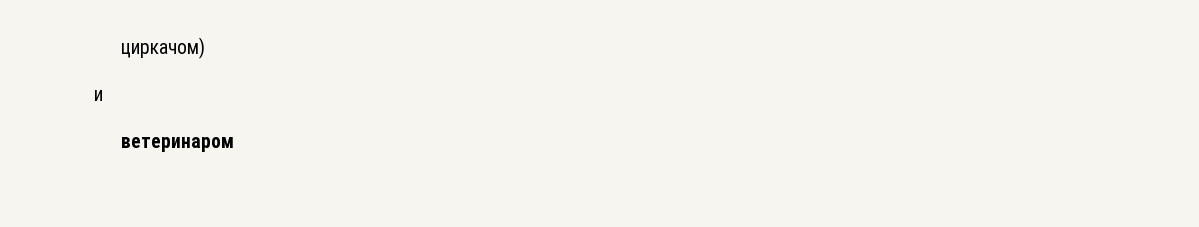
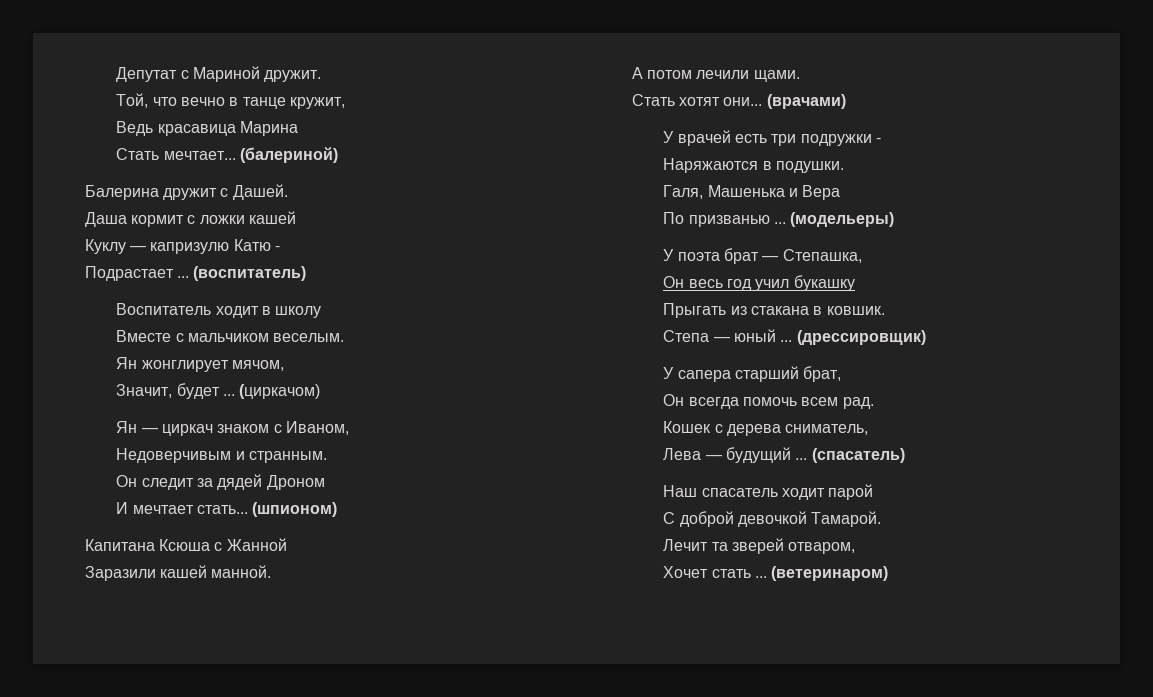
- циркачом)
- и
- ветеринаром
+ Депутат с Мариной дружит.
+ Той, что вечно в танце кружит,
+ Ведь красавица Марина
+ Стать мечтает... (балериной)
+ Балерина дружит с Дашей.
+ Даша кормит с ложки кашей
+ Куклу — капризулю Катю -
+ Подрастает ... (воспитатель)
+ Воспитатель ходит в школу
+ Вместе с мальчиком веселым.
+ Ян жонглирует мячом,
+ Значит, будет ... (циркачом)
+ Ян — циркач знаком с Иваном,
+ Недоверчивым и странным.
+ Он следит за дядей Дроном
+ И мечтает стать... (шпионом)
+ Капитана Ксюша с Жанной
+ Заразили кашей манной.
+ А потом лечили щами.
+ Стать хотят они... (врачами)
+ У врачей есть три подружки -
+ Наряжаются в подушки.
+ Галя, Машенька и Вера
+ По призванью ... (модельеры)
+ У поэта брат — Степашка,
+ Он весь год учил букашку
+ Прыгать из стакана в ковшик.
+ Степа — юный ... (дрессировщик)
+ У сапера старший брат,
+ Он всегда помочь всем рад.
+ Кошек с дерева сниматель,
+ Лева — будущий ... (спасатель)
+ Наш спасатель ходит парой
+ С доброй девочкой Тамарой.
+ Лечит та зверей отваром,
+ Хочет стать ... (ветеринаром)

